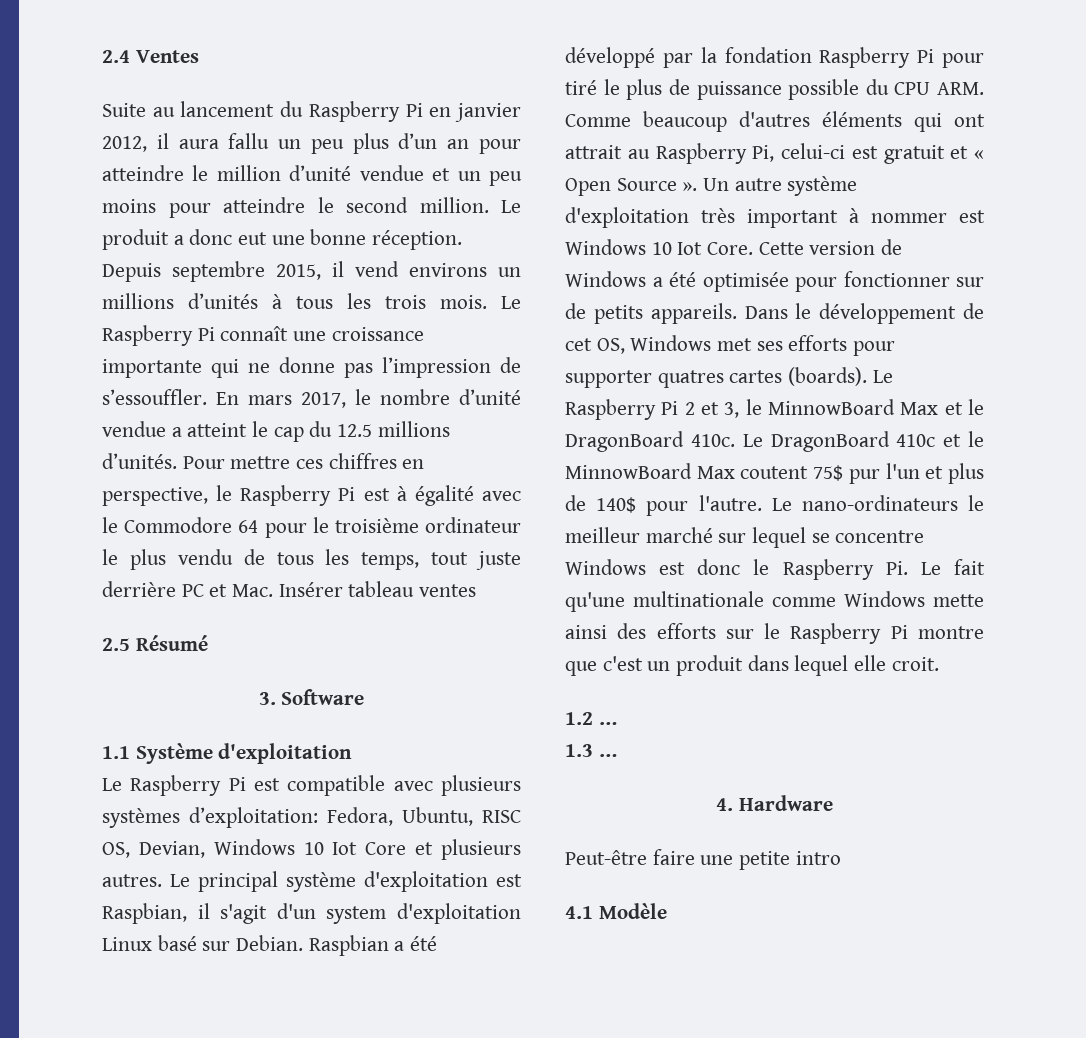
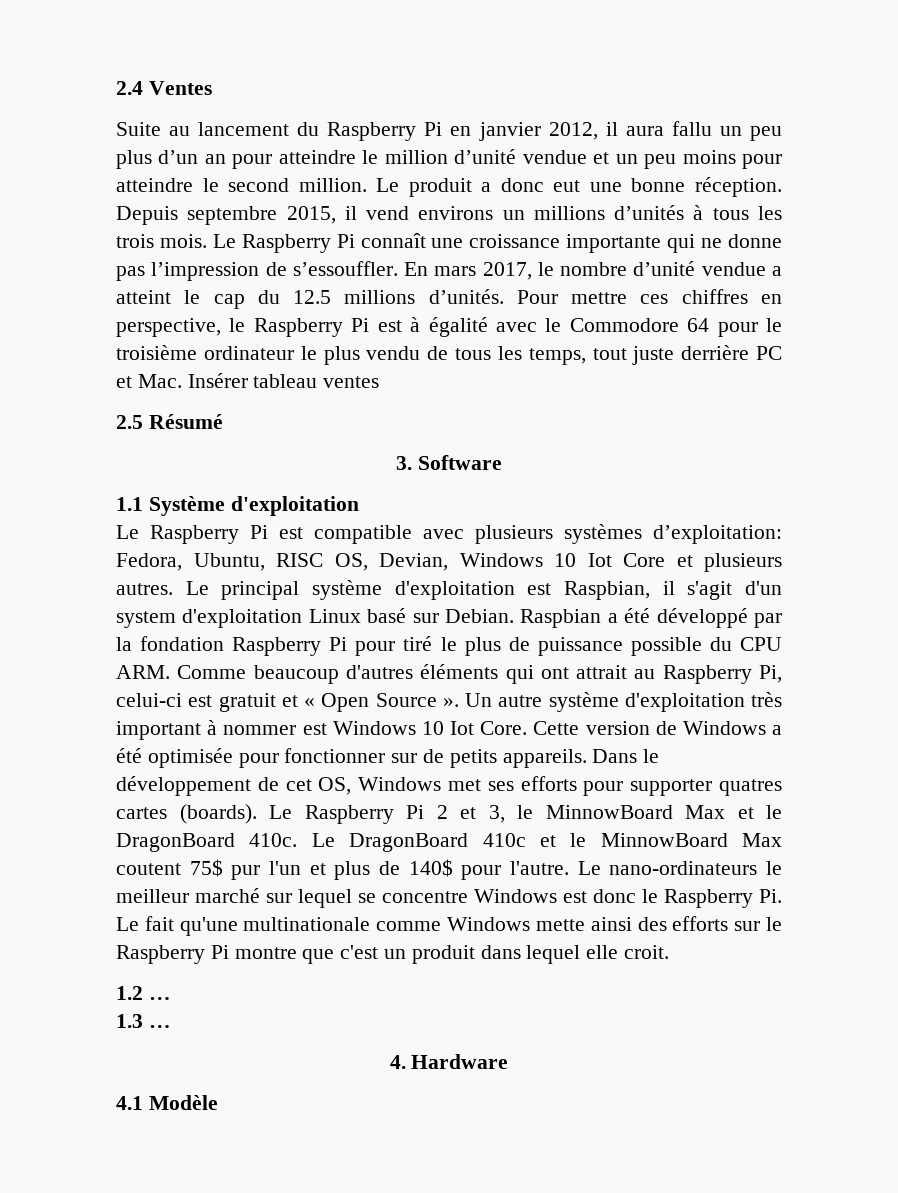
- Peut-être faire une petite intro

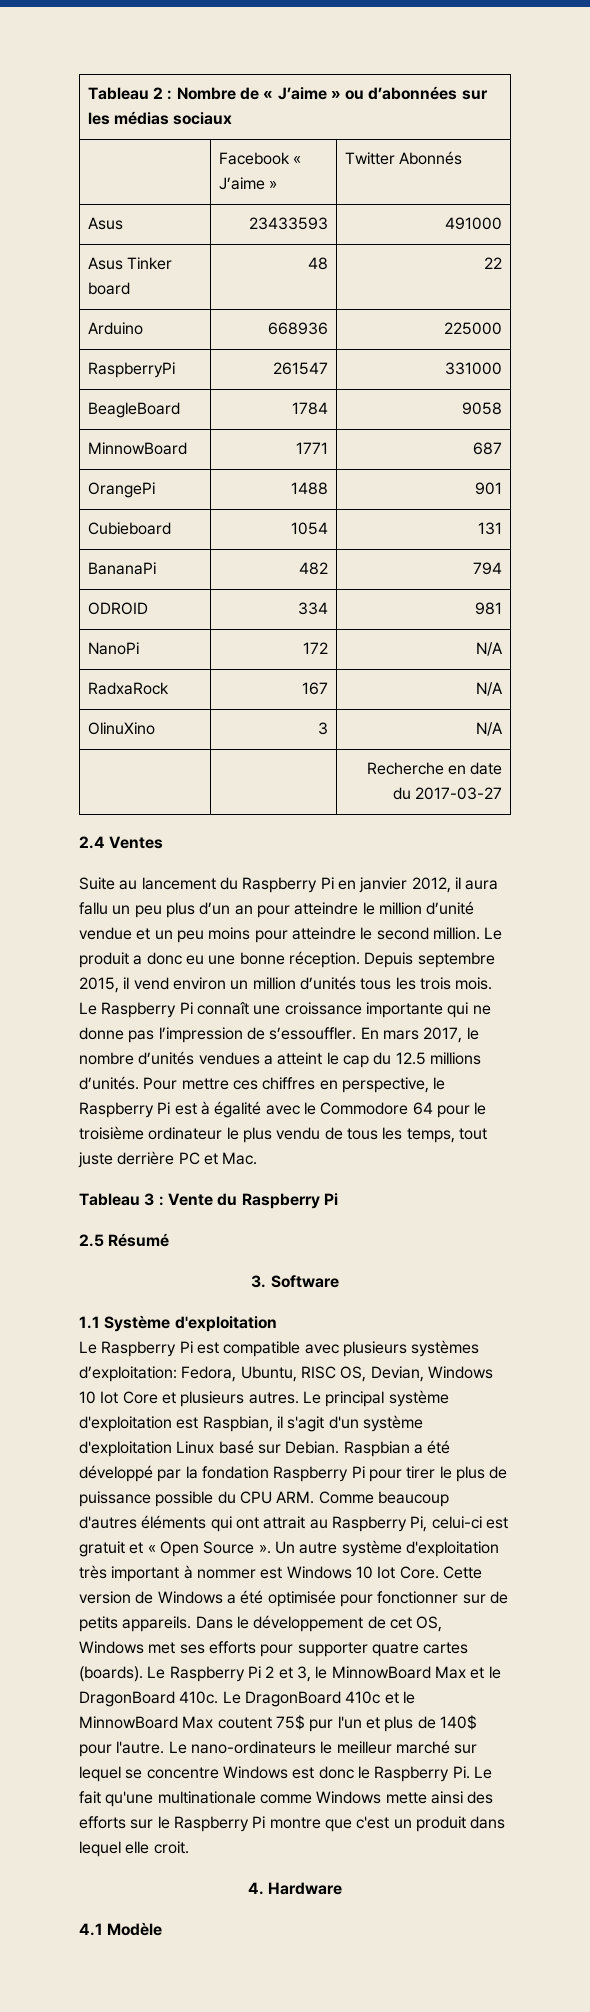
+ Tableau 2 : Nombre de « J’aime » ou d’abonnées sur les médias sociaux
+ | Facebook « J’aime » | Twitter Abonnés
+ Asus | 23433593 | 491000
+ Asus Tinker board | 48 | 22
+ Arduino | 668936 | 225000
+ RaspberryPi | 261547 | 331000
+ BeagleBoard | 1784 | 9058
+ MinnowBoard | 1771 | 687
+ OrangePi | 1488 | 901
+ Cubieboard | 1054 | 131
+ BananaPi | 482 | 794
+ ODROID | 334 | 981
+ NanoPi | 172 | N/A
+ RadxaRock | 167 | N/A
+ OlinuXino | 3 | N/A
+ | | Recherche en date du 2017-03-27
- Le produit a donc eut une bonne réception.
+ Le produit a donc eu une bonne réception.
- Depuis septembre 2015, il vend environs un millions d’unités à tous les trois mois.
+ Depuis septembre 2015, il vend environ un million d’unités tous les trois mois.
- En mars 2017, le nombre d’unité vendue a atteint le cap du 12.5 millions d’unités.
+ En mars 2017, le nombre d’unités vendues a atteint le cap du 12.5 millions d’unités.
- Pour mettre ces chiffres en perspective, le Raspberry Pi est à égalité avec le Commodore 64 pour le troisième ordinateur le plus vendu de tous les temps, tout juste derrière PC et Mac. Insérer tableau ventes
+ Pour mettre ces chiffres en perspective, le Raspberry Pi est à égalité avec le Commodore 64 pour le troisième ordinateur le plus vendu de tous les temps, tout juste derrière PC et Mac.
+ Tableau 3 : Vente du Raspberry Pi
- Le principal système d'exploitation est Raspbian, il s'agit d'un system d'exploitation Linux basé sur Debian.
+ Le principal système d'exploitation est Raspbian, il s'agit d'un système d'exploitation Linux basé sur Debian.
- Raspbian a été développé par la fondation Raspberry Pi pour tiré le plus de puissance possible du CPU ARM. Comme beaucoup d'autres éléments qui ont attrait au Raspberry Pi, celui-ci est gratuit et « Open Source ».
+ Raspbian a été développé par la fondation Raspberry Pi pour tirer le plus de puissance possible du CPU ARM. Comme beaucoup d'autres éléments qui ont attrait au Raspberry Pi, celui-ci est gratuit et « Open Source ».
- Dans le développement de cet OS, Windows met ses efforts pour supporter quatres cartes (boards).
+ Dans le développement de cet OS, Windows met ses efforts pour supporter quatre cartes (boards).
- 1.2 …
- 1.3 …

